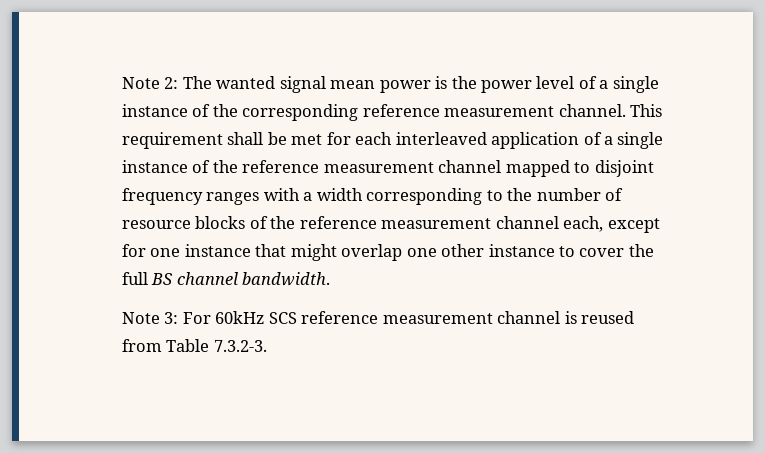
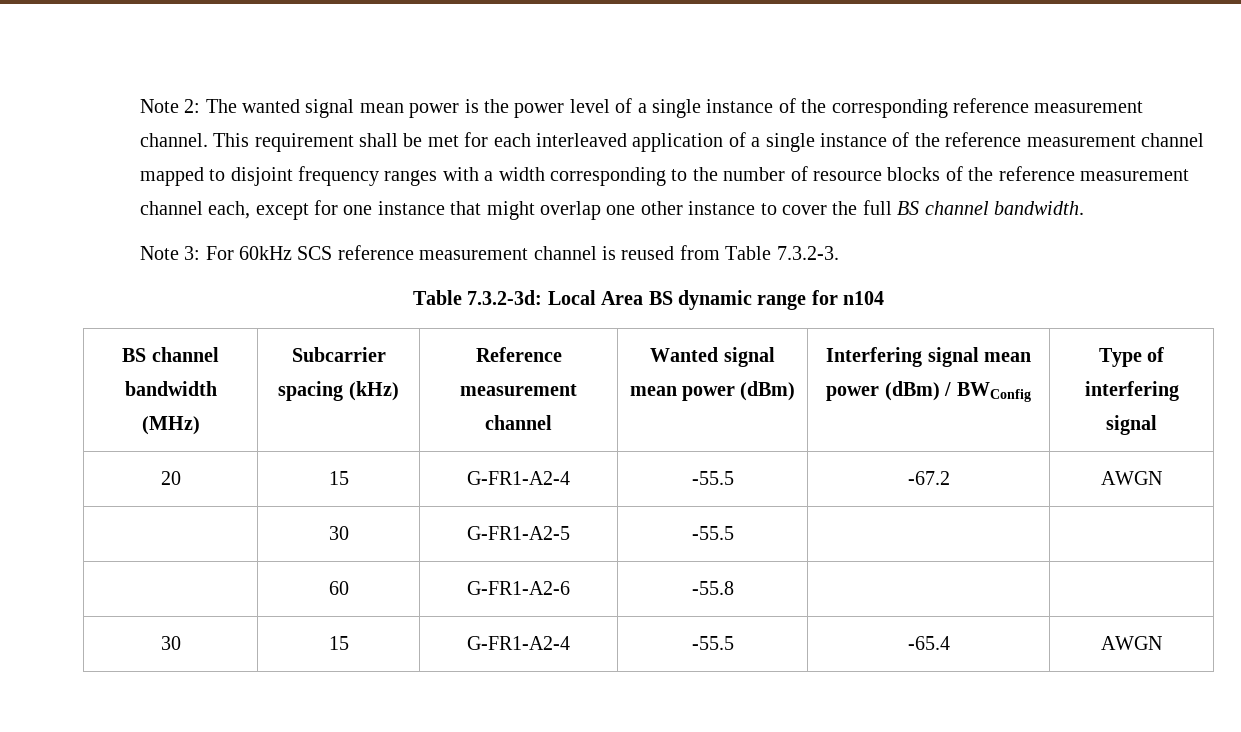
+ Table 7.3.2-3d: Local Area BS dynamic range for n104
+ BS channel bandwidth (MHz) | Subcarrier spacing (kHz) | Reference measurement channel | Wanted signal mean power (dBm) | Interfering signal mean power (dBm) / BWConfig | Type of interfering signal
+ 20 | 15 | G-FR1-A2-4 | -55.5 | -67.2 | AWGN
+ | 30 | G-FR1-A2-5 | -55.5 | |
+ | 60 | G-FR1-A2-6 | -55.8 | |
+ 30 | 15 | G-FR1-A2-4 | -55.5 | -65.4 | AWGN

